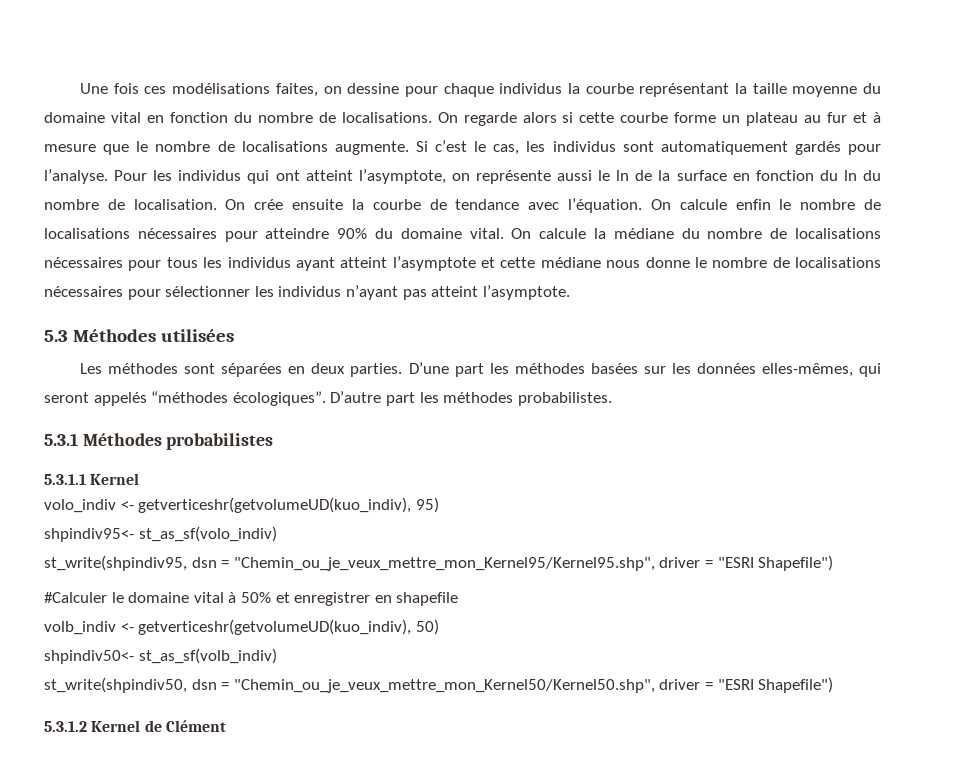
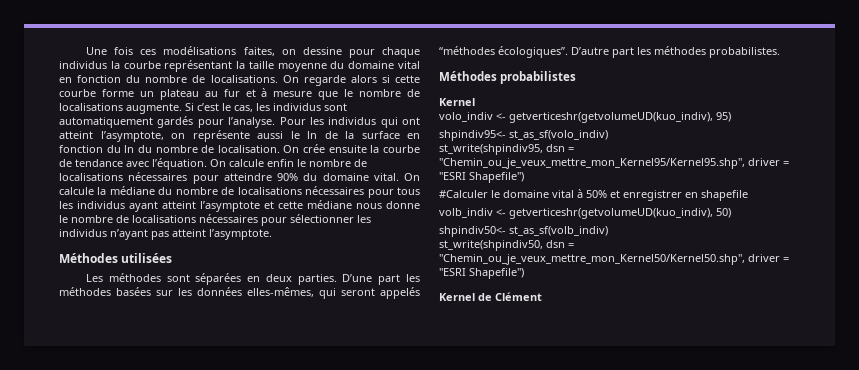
- 5.3 Méthodes utilisées
+ Méthodes utilisées
- 5.3.1 Méthodes probabilistes
- 5.3.1.1 Kernel
+ Méthodes probabilistes
+ Kernel
- 5.3.1.2 Kernel de Clément
+ Kernel de Clément

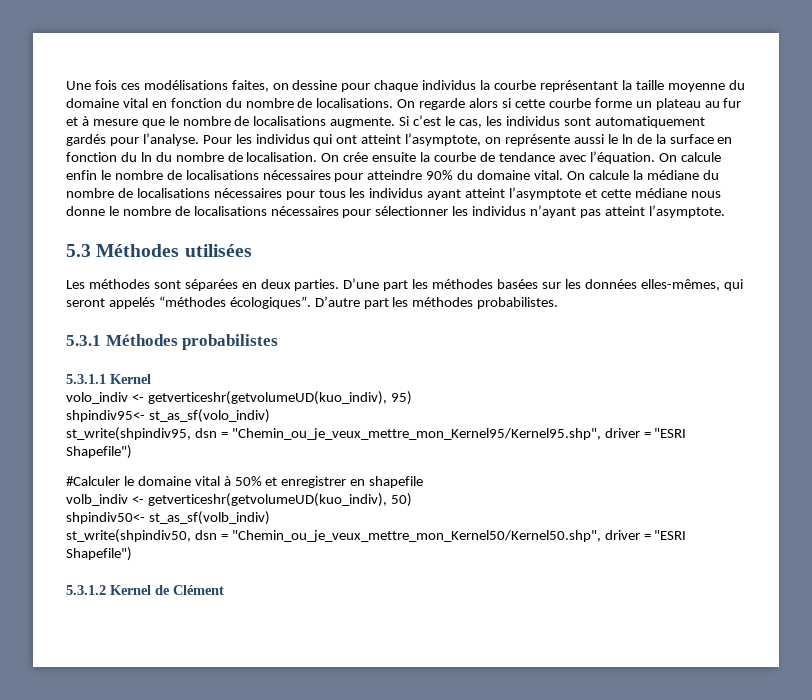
- Méthodes utilisées
+ 5.3 Méthodes utilisées
- Méthodes probabilistes
- Kernel
+ 5.3.1 Méthodes probabilistes
+ 5.3.1.1 Kernel
- Kernel de Clément
+ 5.3.1.2 Kernel de Clément

